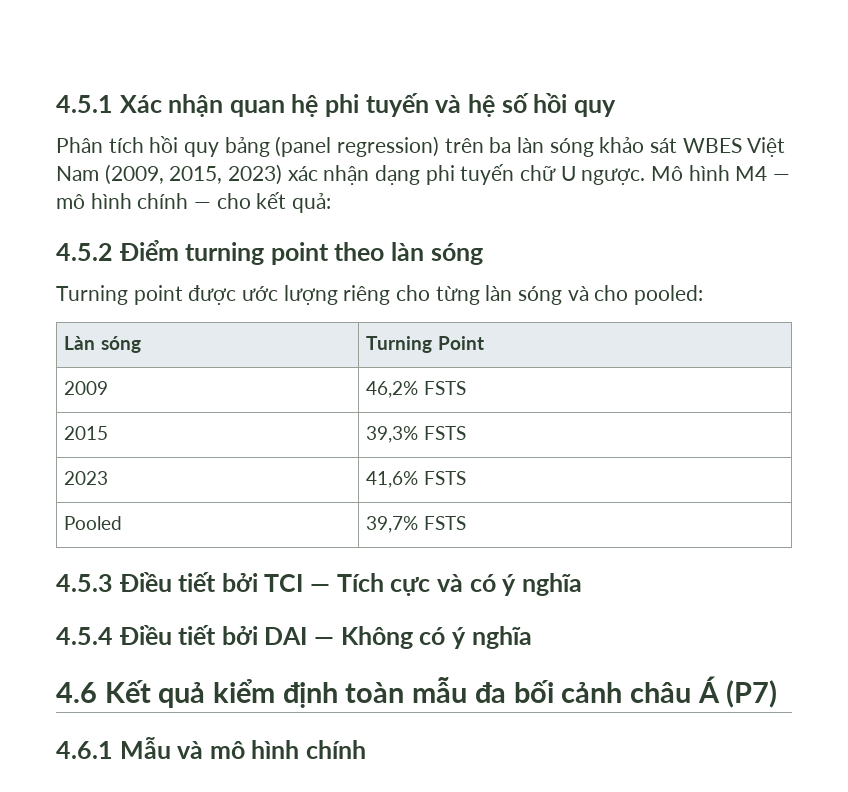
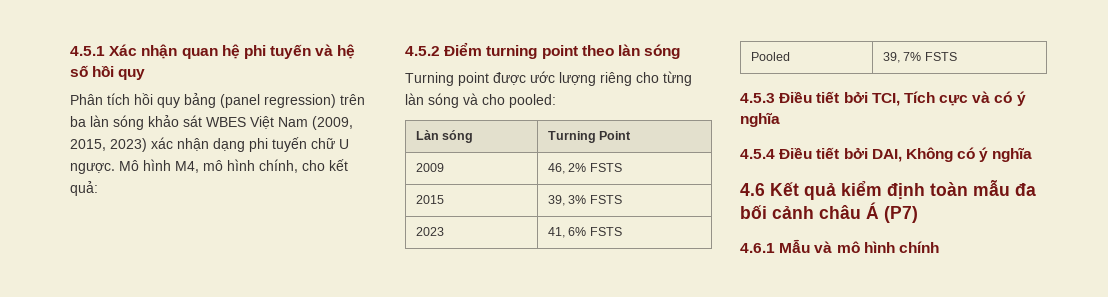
- Mô hình M4 — mô hình chính — cho kết quả:
+ Mô hình M4, mô hình chính, cho kết quả:
- 2009 | 46,2% FSTS
+ 2009 | 46, 2% FSTS
- 2015 | 39,3% FSTS
+ 2015 | 39, 3% FSTS
- 2023 | 41,6% FSTS
+ 2023 | 41, 6% FSTS
- Pooled | 39,7% FSTS
+ Pooled | 39, 7% FSTS
- 4.5.3 Điều tiết bởi TCI — Tích cực và có ý nghĩa
+ 4.5.3 Điều tiết bởi TCI, Tích cực và có ý nghĩa
- 4.5.4 Điều tiết bởi DAI — Không có ý nghĩa
+ 4.5.4 Điều tiết bởi DAI, Không có ý nghĩa

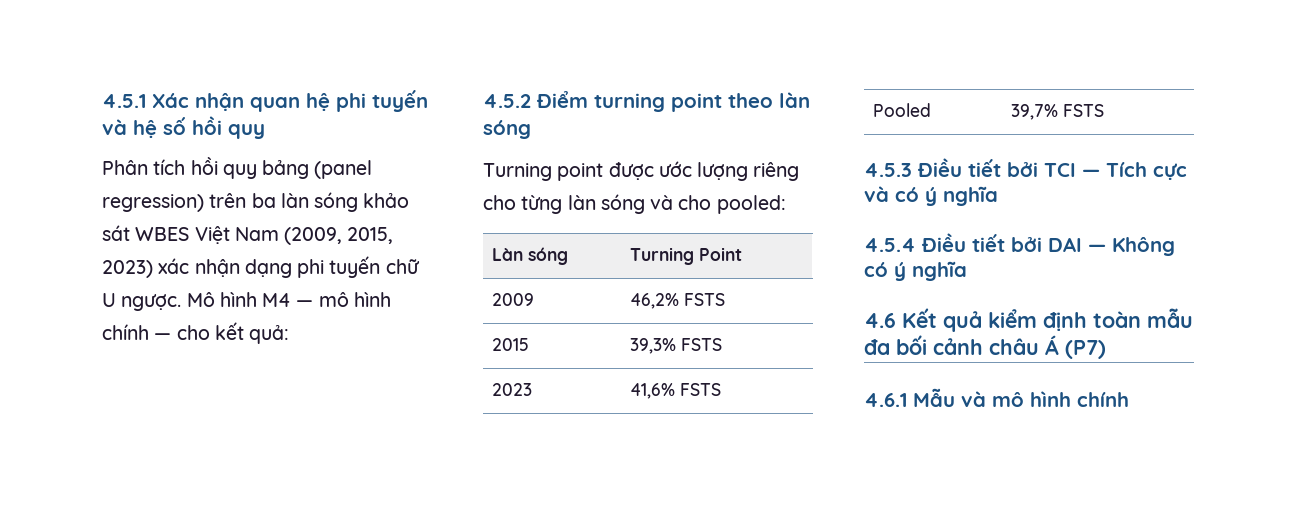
- Mô hình M4, mô hình chính, cho kết quả:
+ Mô hình M4 — mô hình chính — cho kết quả:
- 2009 | 46, 2% FSTS
+ 2009 | 46,2% FSTS
- 2015 | 39, 3% FSTS
+ 2015 | 39,3% FSTS
- 2023 | 41, 6% FSTS
+ 2023 | 41,6% FSTS
- Pooled | 39, 7% FSTS
+ Pooled | 39,7% FSTS
- 4.5.3 Điều tiết bởi TCI, Tích cực và có ý nghĩa
+ 4.5.3 Điều tiết bởi TCI — Tích cực và có ý nghĩa
- 4.5.4 Điều tiết bởi DAI, Không có ý nghĩa
+ 4.5.4 Điều tiết bởi DAI — Không có ý nghĩa

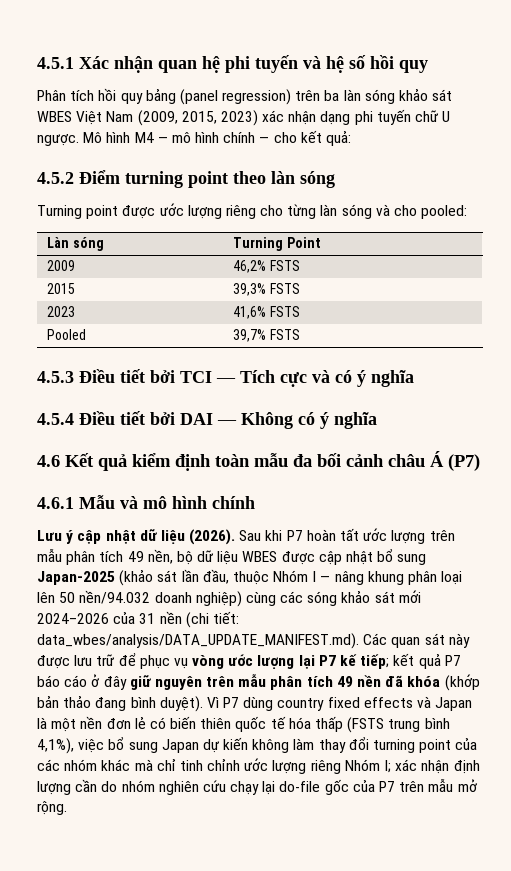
+ Lưu ý cập nhật dữ liệu (2026). Sau khi P7 hoàn tất ước lượng trên mẫu phân tích 49 nền, bộ dữ liệu WBES được cập nhật bổ sung Japan-2025 (khảo sát lần đầu, thuộc Nhóm I — nâng khung phân loại lên 50 nền/94.032 doanh nghiệp) cùng các sóng khảo sát mới 2024–2026 của 31 nền (chi tiết: data_wbes/analysis/DATA_UPDATE_MANIFEST.md). Các quan sát này được lưu trữ để phục vụ vòng ước lượng lại P7 kế tiếp; kết quả P7 báo cáo ở đây giữ nguyên trên mẫu phân tích 49 nền đã khóa (khớp bản thảo đang bình duyệt). Vì P7 dùng country fixed effects và Japan là một nền đơn lẻ có biến thiên quốc tế hóa thấp (FSTS trung bình 4,1%), việc bổ sung Japan dự kiến không làm thay đổi turning point của các nhóm khác mà chỉ tinh chỉnh ước lượng riêng Nhóm I; xác nhận định lượng cần do nhóm nghiên cứu chạy lại do-file gốc của P7 trên mẫu mở rộng.

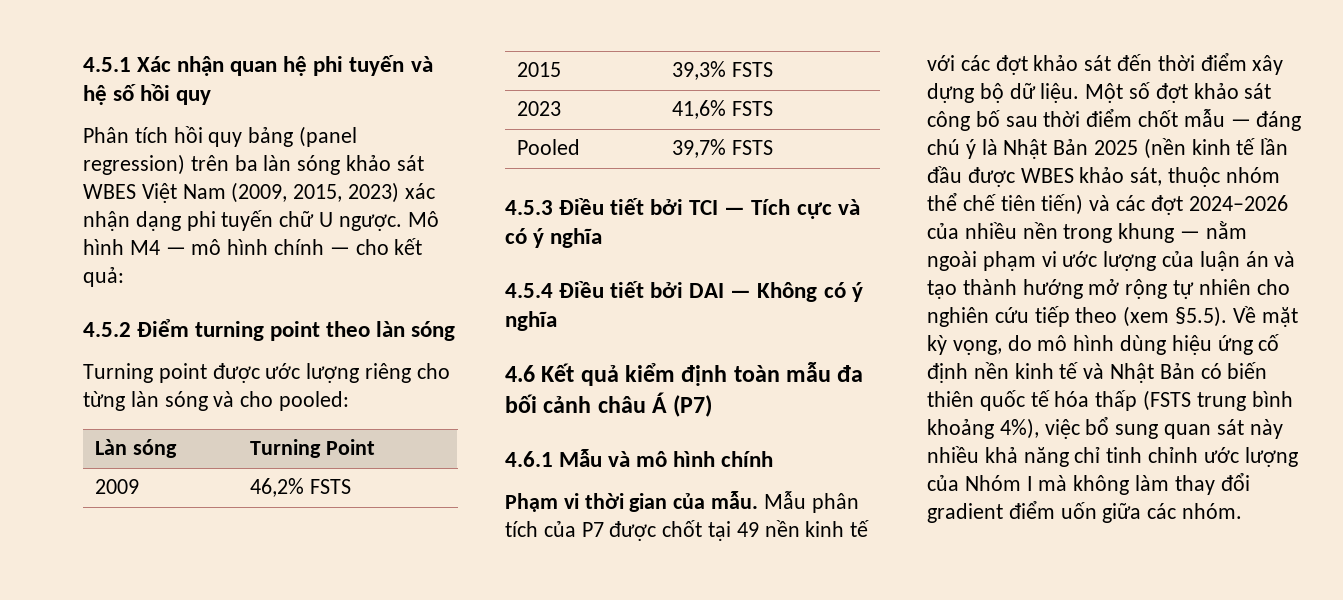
- Lưu ý cập nhật dữ liệu (2026). Sau khi P7 hoàn tất ước lượng trên mẫu phân tích 49 nền, bộ dữ liệu WBES được cập nhật bổ sung Japan-2025 (khảo sát lần đầu, thuộc Nhóm I — nâng khung phân loại lên 50 nền/94.032 doanh nghiệp) cùng các sóng khảo sát mới 2024–2026 của 31 nền (chi tiết: data_wbes/analysis/DATA_UPDATE_MANIFEST.md). Các quan sát này được lưu trữ để phục vụ vòng ước lượng lại P7 kế tiếp; kết quả P7 báo cáo ở đây giữ nguyên trên mẫu phân tích 49 nền đã khóa (khớp bản thảo đang bình duyệt). Vì P7 dùng country fixed effects và Japan là một nền đơn lẻ có biến thiên quốc tế hóa thấp (FSTS trung bình 4,1%), việc bổ sung Japan dự kiến không làm thay đổi turning point của các nhóm khác mà chỉ tinh chỉnh ước lượng riêng Nhóm I; xác nhận định lượng cần do nhóm nghiên cứu chạy lại do-file gốc của P7 trên mẫu mở rộng.
+ Phạm vi thời gian của mẫu. Mẫu phân tích của P7 được chốt tại 49 nền kinh tế với các đợt khảo sát đến thời điểm xây dựng bộ dữ liệu. Một số đợt khảo sát công bố sau thời điểm chốt mẫu — đáng chú ý là Nhật Bản 2025 (nền kinh tế lần đầu được WBES khảo sát, thuộc nhóm thể chế tiên tiến) và các đợt 2024–2026 của nhiều nền trong khung — nằm ngoài phạm vi ước lượng của luận án và tạo thành hướng mở rộng tự nhiên cho nghiên cứu tiếp theo (xem §5.5). Về mặt kỳ vọng, do mô hình dùng hiệu ứng cố định nền kinh tế và Nhật Bản có biến thiên quốc tế hóa thấp (FSTS trung bình khoảng 4%), việc bổ sung quan sát này nhiều khả năng chỉ tinh chỉnh ước lượng của Nhóm I mà không làm thay đổi gradient điểm uốn giữa các nhóm.

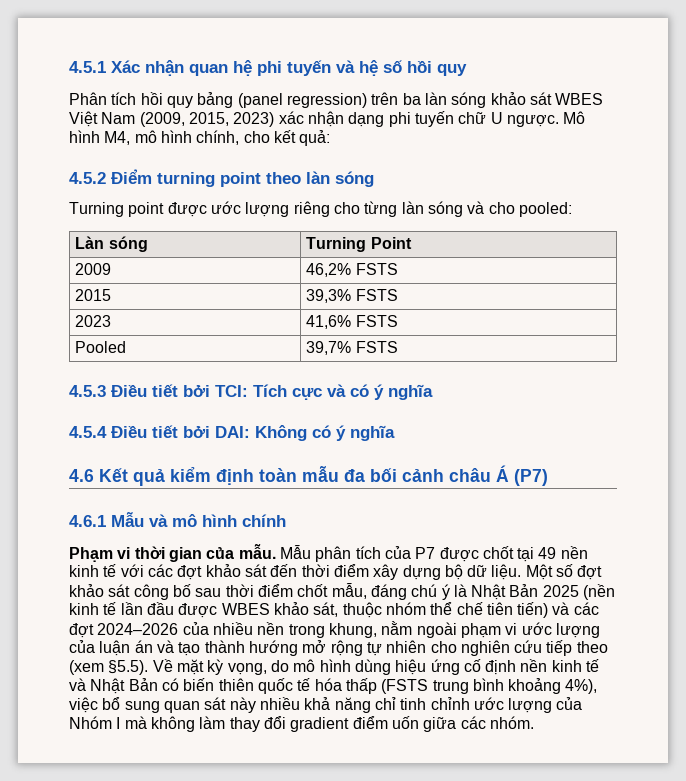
- Mô hình M4 — mô hình chính — cho kết quả:
+ Mô hình M4, mô hình chính, cho kết quả:
- 4.5.3 Điều tiết bởi TCI — Tích cực và có ý nghĩa
+ 4.5.3 Điều tiết bởi TCI: Tích cực và có ý nghĩa
- 4.5.4 Điều tiết bởi DAI — Không có ý nghĩa
+ 4.5.4 Điều tiết bởi DAI: Không có ý nghĩa
- Một số đợt khảo sát công bố sau thời điểm chốt mẫu — đáng chú ý là Nhật Bản 2025 (nền kinh tế lần đầu được WBES khảo sát, thuộc nhóm thể chế tiên tiến) và các đợt 2024–2026 của nhiều nền trong khung — nằm ngoài phạm vi ước lượng của luận án và tạo thành hướng mở rộng tự nhiên cho nghiên cứu tiếp theo (xem §5.5). Về mặt kỳ vọng, do mô hình dùng hiệu ứng cố định nền kinh tế và Nhật Bản có biến thiên quốc tế hóa thấp (FSTS trung bình khoảng 4%), việc bổ sung quan sát này nhiều khả năng chỉ tinh chỉnh ước lượng của Nhóm I mà không làm thay đổi gradient điểm uốn giữa các nhóm.
+ Một số đợt khảo sát công bố sau thời điểm chốt mẫu, đáng chú ý là Nhật Bản 2025 (nền kinh tế lần đầu được WBES khảo sát, thuộc nhóm thể chế tiên tiến) và các đợt 2024–2026 của nhiều nền trong khung, nằm ngoài phạm vi ước lượng của luận án và tạo thành hướng mở rộng tự nhiên cho nghiên cứu tiếp theo (xem §5.5). Về mặt kỳ vọng, do mô hình dùng hiệu ứng cố định nền kinh tế và Nhật Bản có biến thiên quốc tế hóa thấp (FSTS trung bình khoảng 4%), việc bổ sung quan sát này nhiều khả năng chỉ tinh chỉnh ước lượng của Nhóm I mà không làm thay đổi gradient điểm uốn giữa các nhóm.

